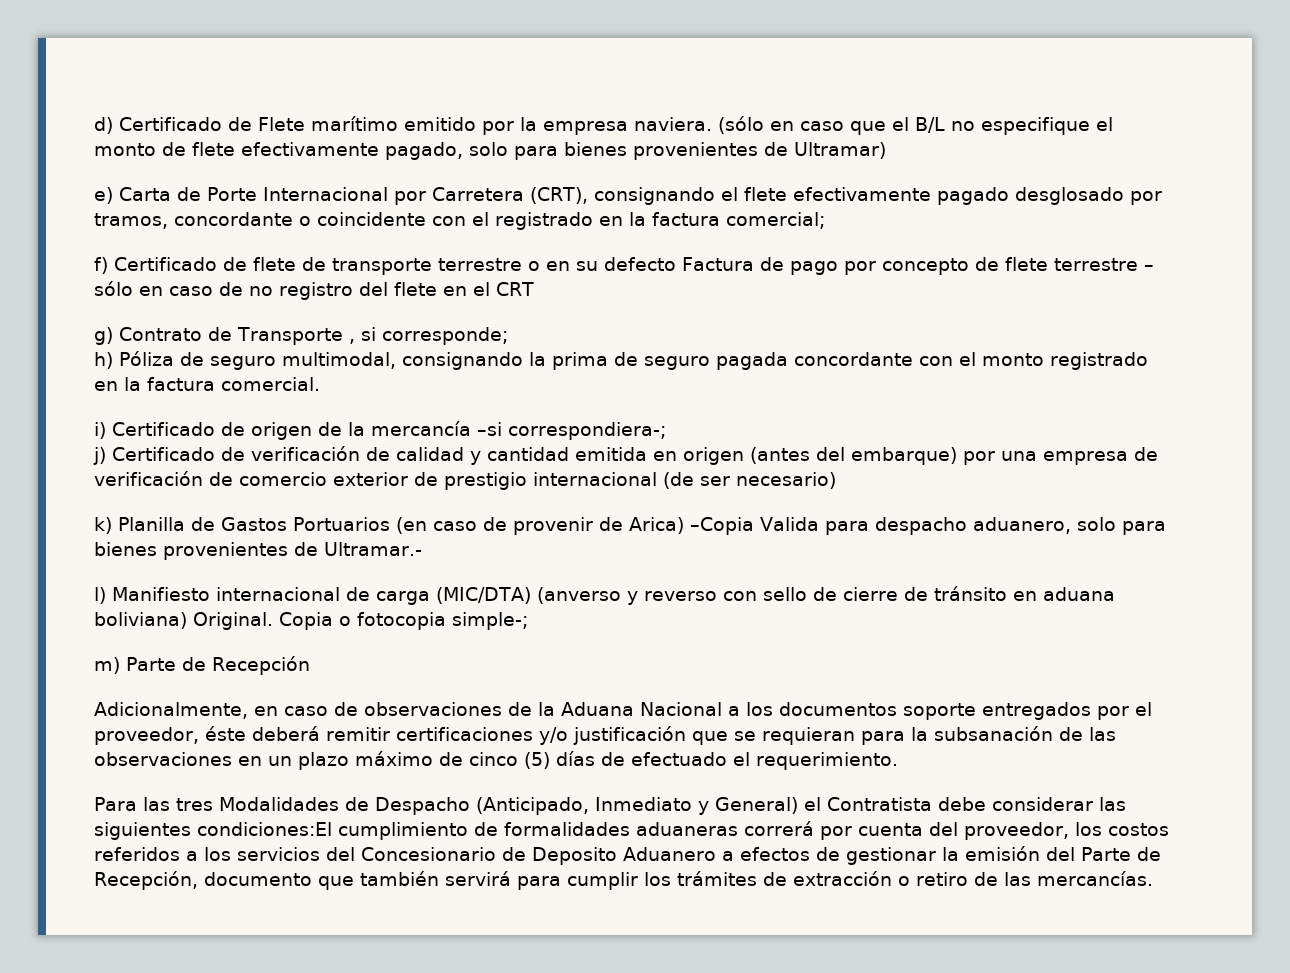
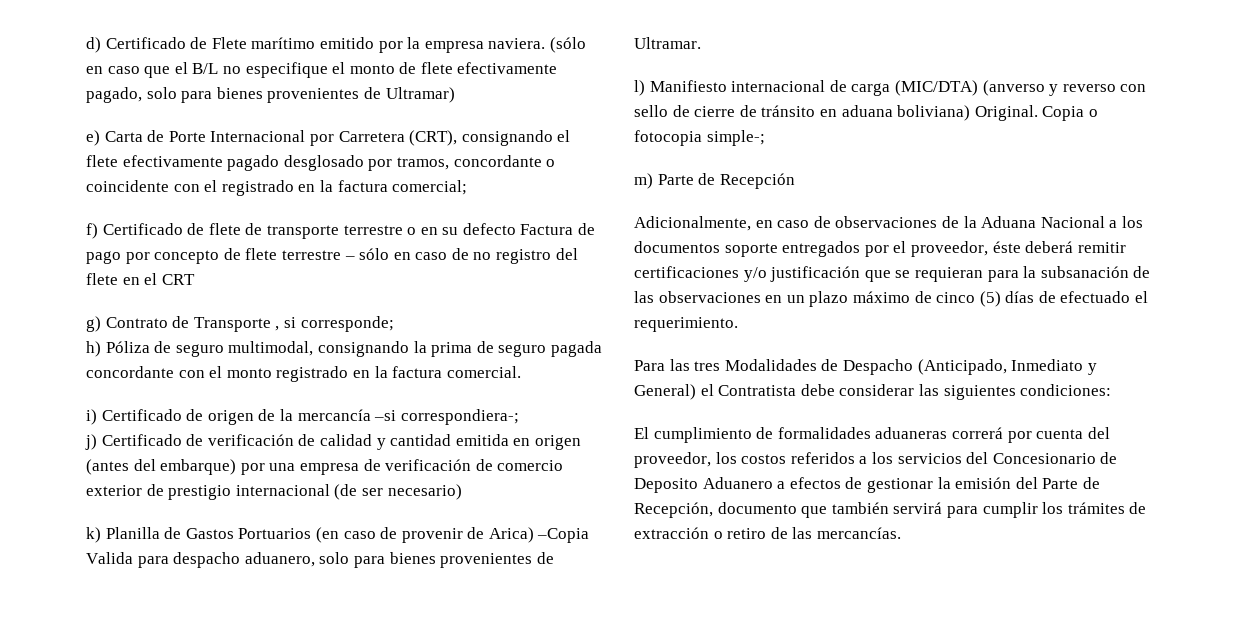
- k) Planilla de Gastos Portuarios (en caso de provenir de Arica) –Copia Valida para despacho aduanero, solo para bienes provenientes de Ultramar.-
+ k) Planilla de Gastos Portuarios (en caso de provenir de Arica) –Copia Valida para despacho aduanero, solo para bienes provenientes de Ultramar.
- Para las tres Modalidades de Despacho (Anticipado, Inmediato y General) el Contratista debe considerar las siguientes condiciones:El cumplimiento de formalidades aduaneras correrá por cuenta del proveedor, los costos referidos a los servicios del Concesionario de Deposito Aduanero a efectos de gestionar la emisión del Parte de Recepción, documento que también servirá para cumplir los trámites de extracción o retiro de las mercancías.
+ Para las tres Modalidades de Despacho (Anticipado, Inmediato y General) el Contratista debe considerar las siguientes condiciones:
+ El cumplimiento de formalidades aduaneras correrá por cuenta del proveedor, los costos referidos a los servicios del Concesionario de Deposito Aduanero a efectos de gestionar la emisión del Parte de Recepción, documento que también servirá para cumplir los trámites de extracción o retiro de las mercancías.

